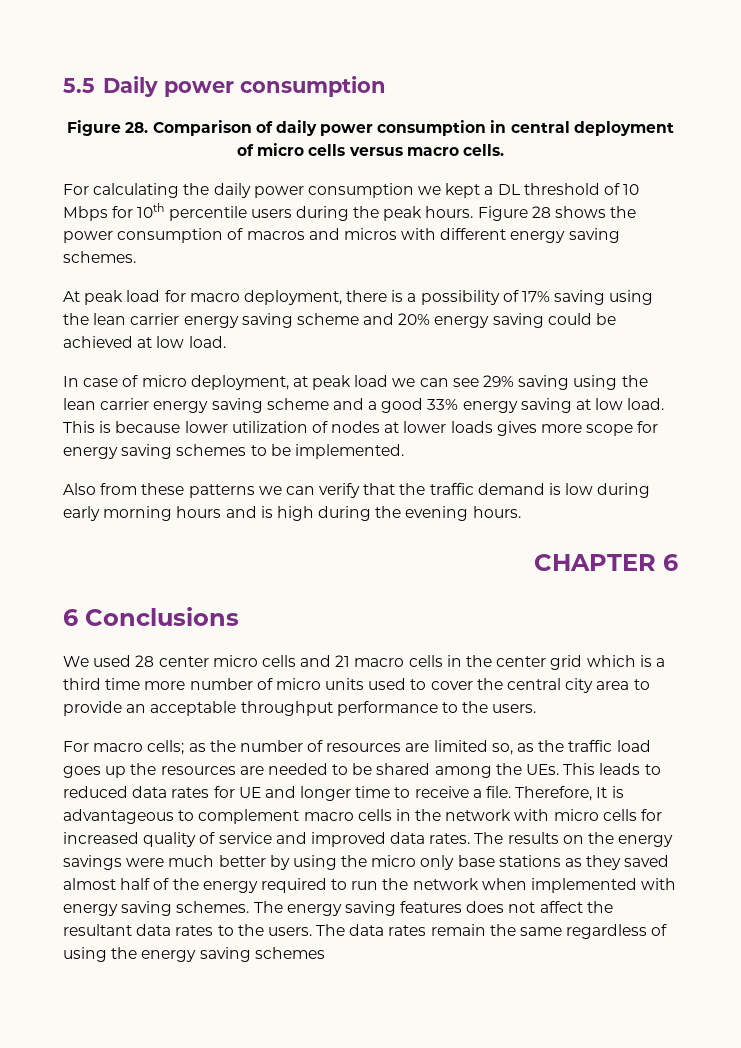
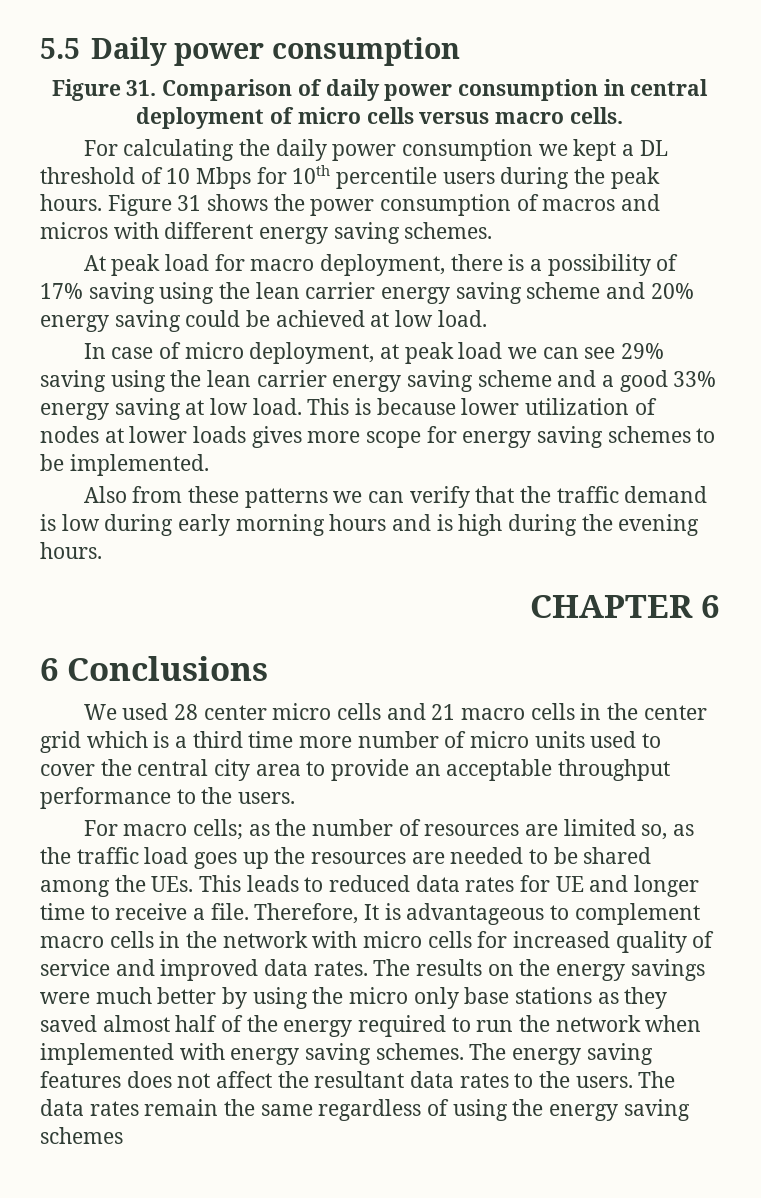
- Figure 28. Comparison of daily power consumption in central deployment of micro cells versus macro cells.
+ Figure 31. Comparison of daily power consumption in central deployment of micro cells versus macro cells.
- Figure 28 shows the power consumption of macros and micros with different energy saving schemes.
+ Figure 31 shows the power consumption of macros and micros with different energy saving schemes.

